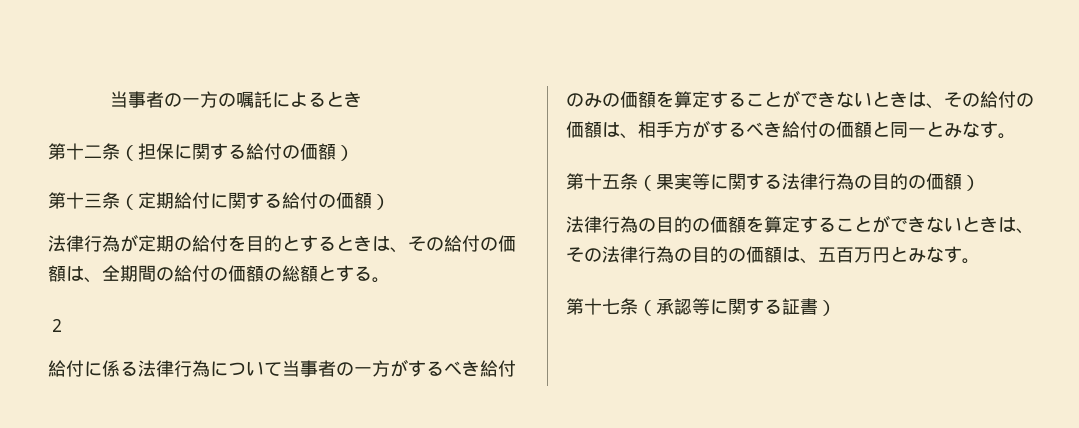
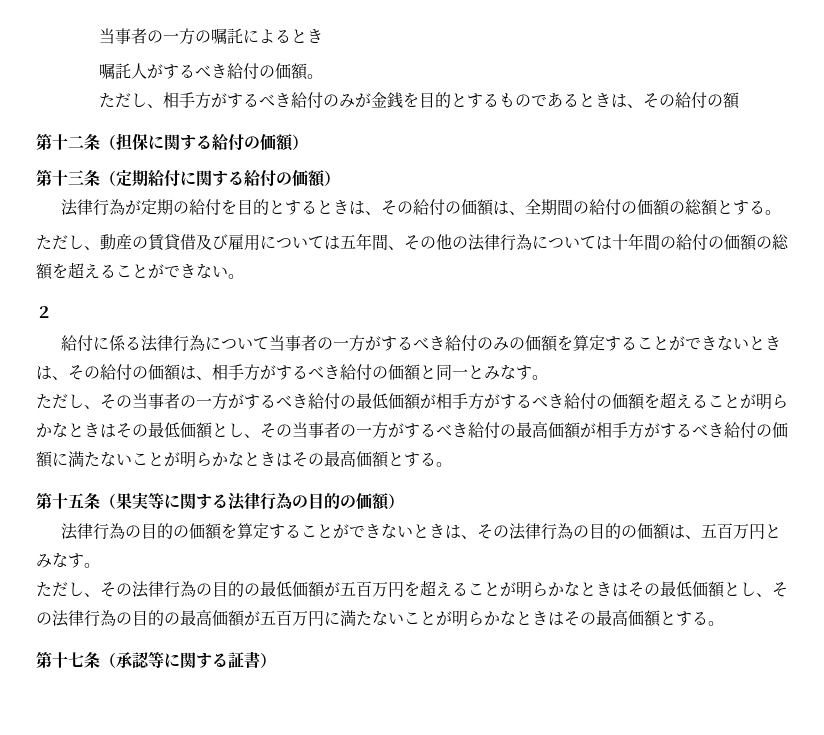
+ 嘱託人がするべき給付の価額。
+ ただし、相手方がするべき給付のみが金銭を目的とするものであるときは、その給付の額
+ ただし、動産の賃貸借及び雇用については五年間、その他の法律行為については十年間の給付の価額の総額を超えることができない。
+ ただし、その当事者の一方がするべき給付の最低価額が相手方がするべき給付の価額を超えることが明らかなときはその最低価額とし、その当事者の一方がするべき給付の最高価額が相手方がするべき給付の価額に満たないことが明らかなときはその最高価額とする。
+ ただし、その法律行為の目的の最低価額が五百万円を超えることが明らかなときはその最低価額とし、その法律行為の目的の最高価額が五百万円に満たないことが明らかなときはその最高価額とする。

